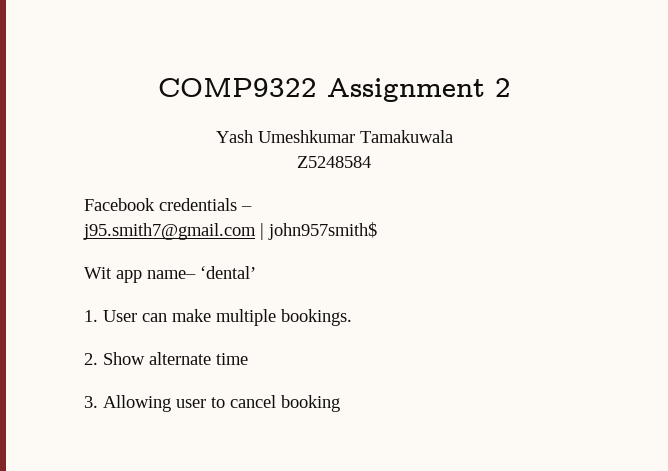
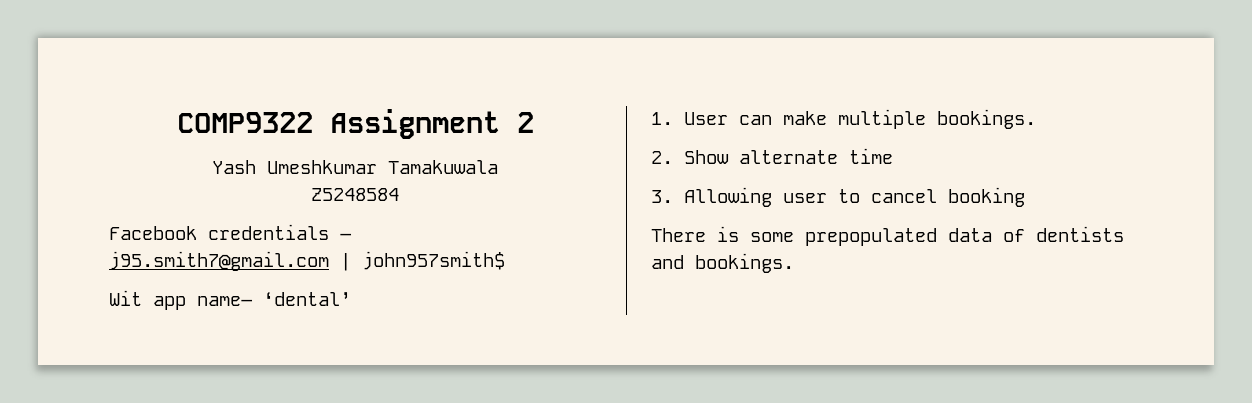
+ There is some prepopulated data of dentists and bookings.

